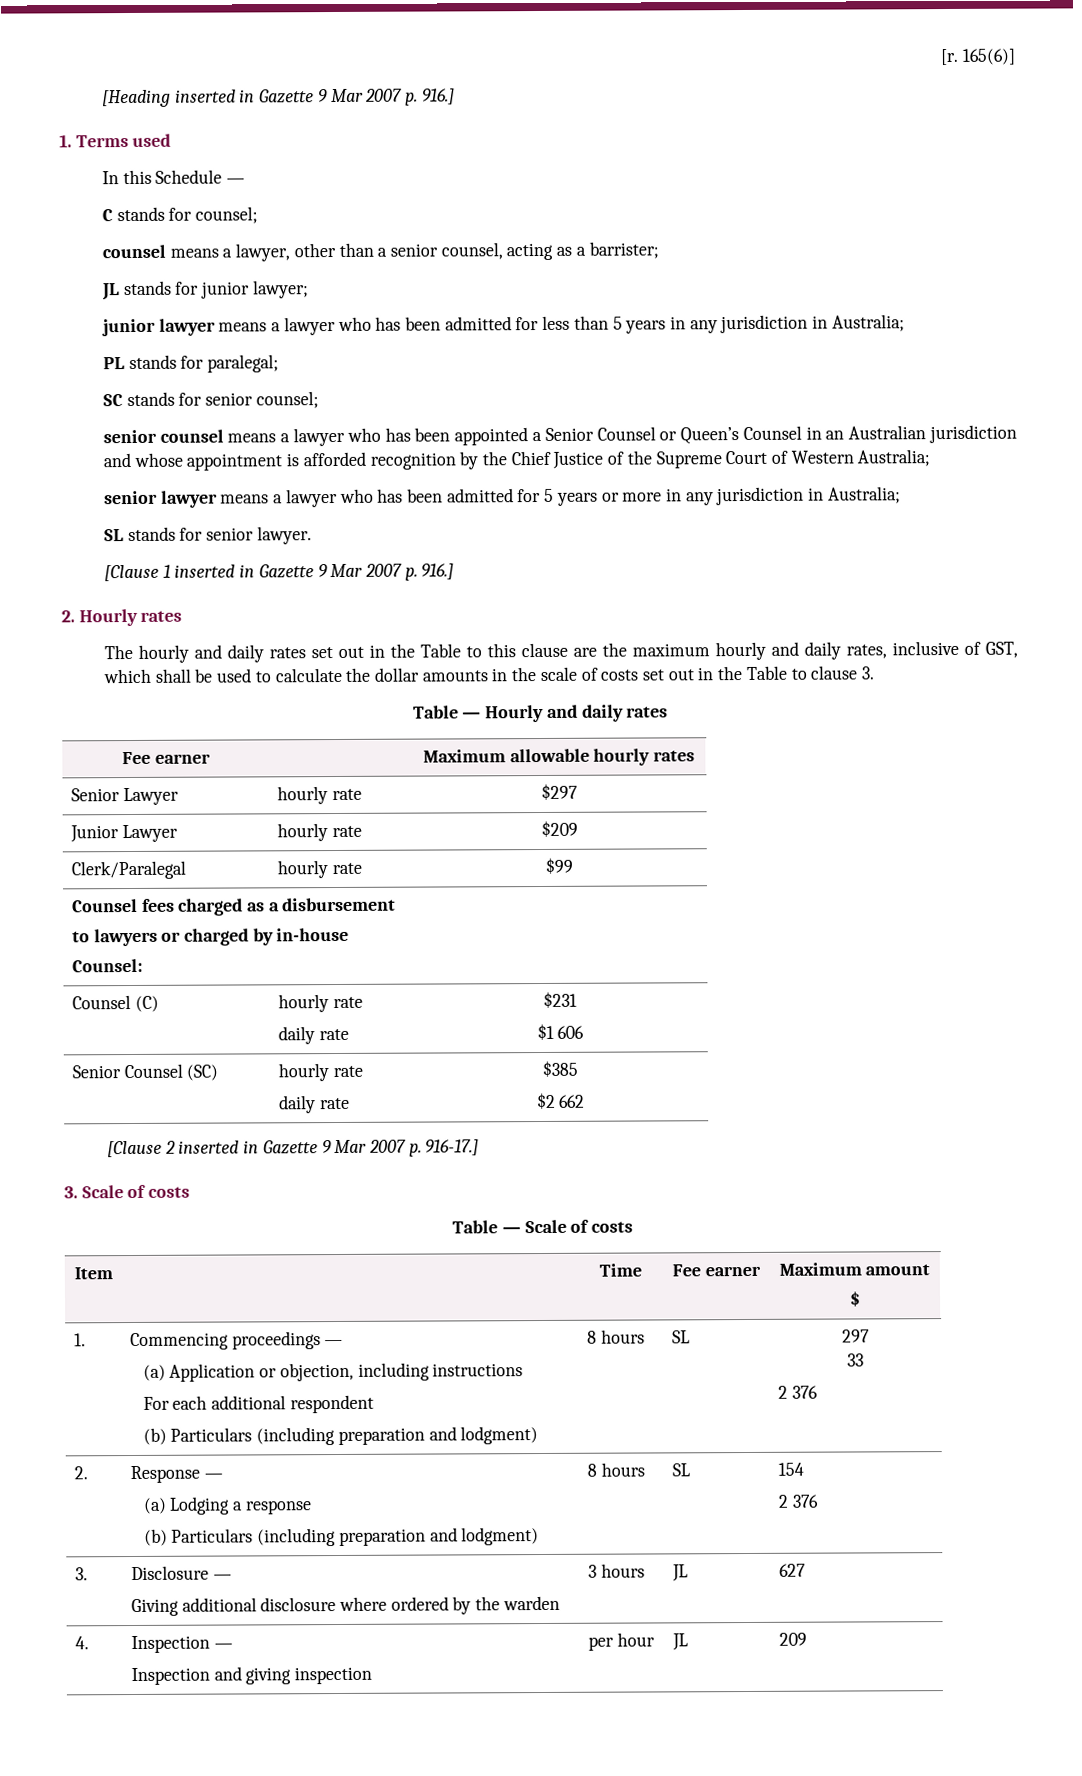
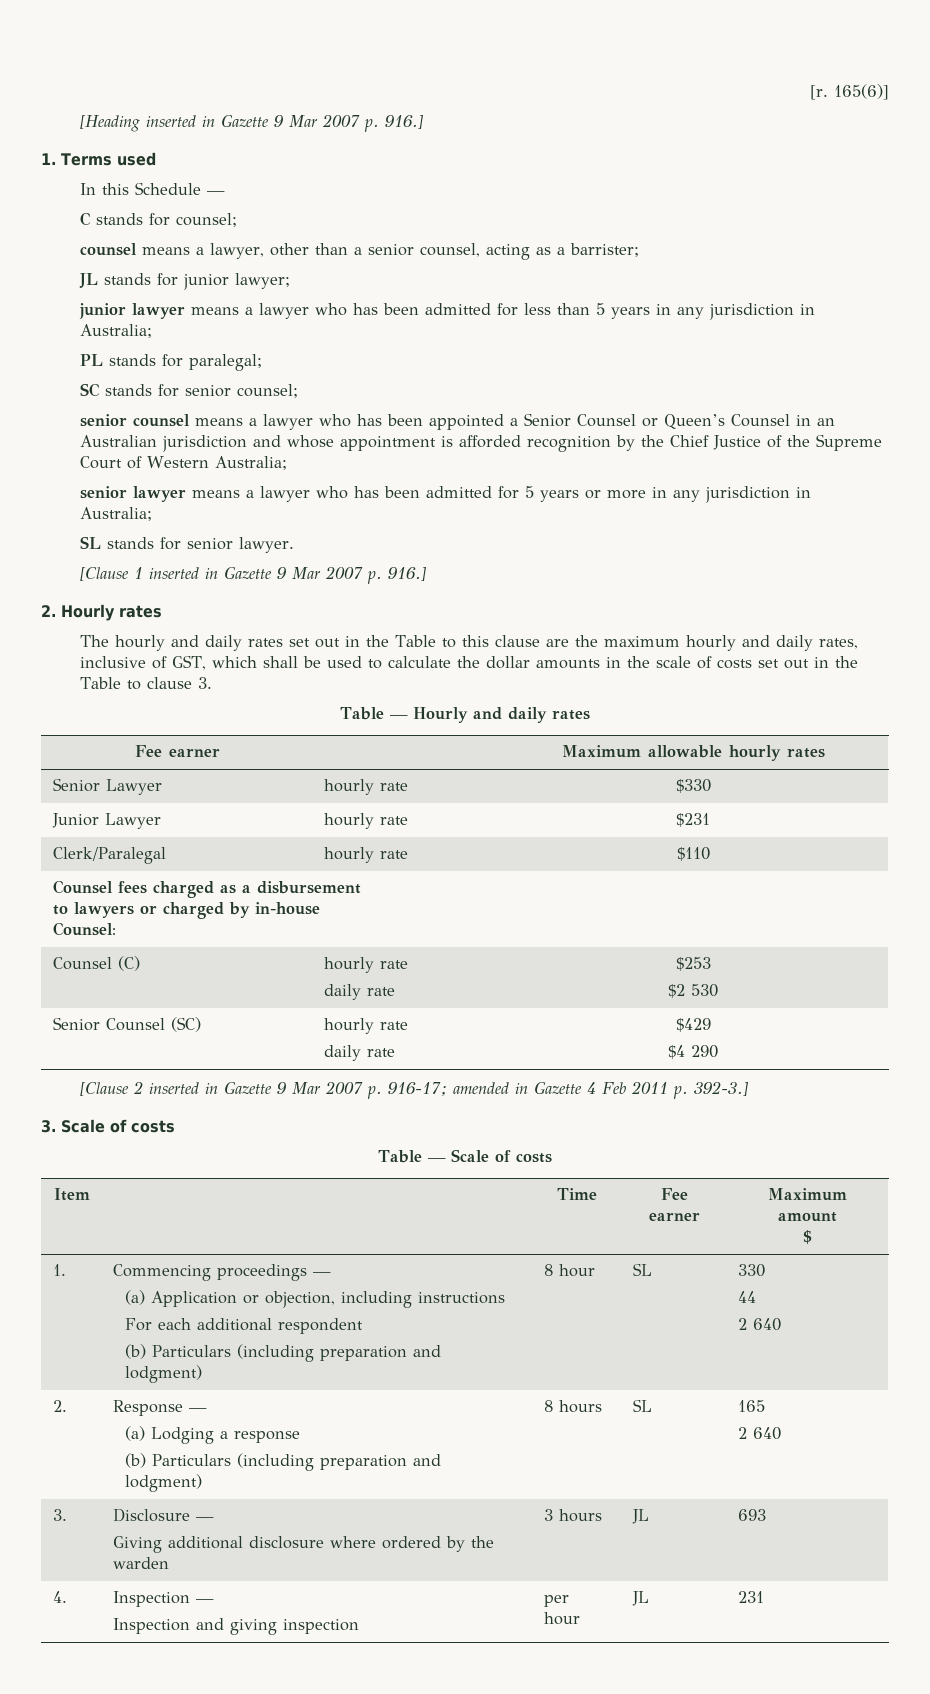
- Senior Lawyer | hourly rate | $297
+ Senior Lawyer | hourly rate | $330
- Junior Lawyer | hourly rate | $209
+ Junior Lawyer | hourly rate | $231
- Clerk/Paralegal | hourly rate | $99
+ Clerk/Paralegal | hourly rate | $110
  Counsel (C) | hourly rate
- daily rate | $231
- $1 606
+ daily rate | $253
+ $2 530
  Senior Counsel (SC) | hourly rate
- daily rate | $385
- $2 662
+ daily rate | $429
+ $4 290
- [Clause 2 inserted in Gazette 9 Mar 2007 p. 916-17.]
+ [Clause 2 inserted in Gazette 9 Mar 2007 p. 916-17; amended in Gazette 4 Feb 2011 p. 392-3.]
  1. | Commencing proceedings —
  (a) Application or objection, including instructions
  For each additional respondent
- (b) Particulars (including preparation and lodgment) | 8 hours | SL | 297
- 33
- 2 376
+ (b) Particulars (including preparation and lodgment) | 8 hour | SL | 330
+ 44
+ 2 640
  2. | Response —
  (a) Lodging a response
- (b) Particulars (including preparation and lodgment) | 8 hours | SL | 154
- 2 376
+ (b) Particulars (including preparation and lodgment) | 8 hours | SL | 165
+ 2 640
  3. | Disclosure —
- Giving additional disclosure where ordered by the warden | 3 hours | JL | 627
+ Giving additional disclosure where ordered by the warden | 3 hours | JL | 693
  4. | Inspection —
- Inspection and giving inspection | per hour | JL | 209
+ Inspection and giving inspection | per hour | JL | 231

